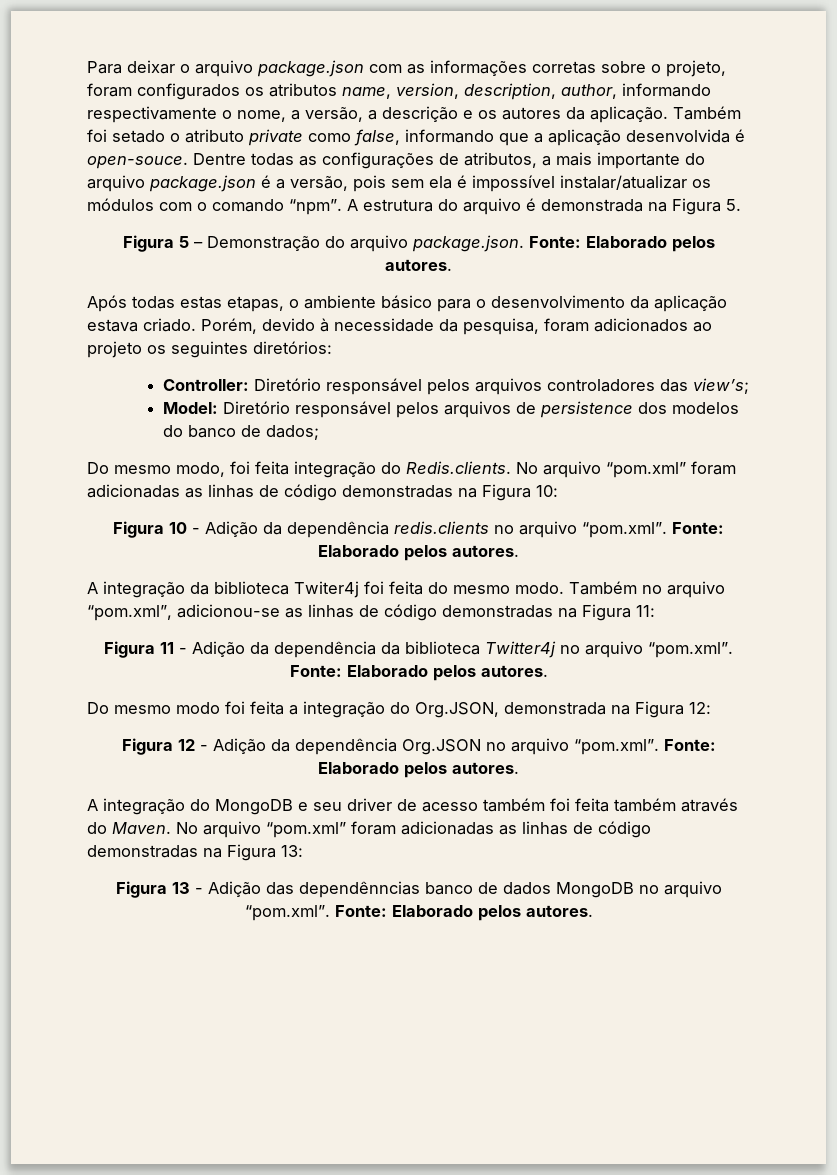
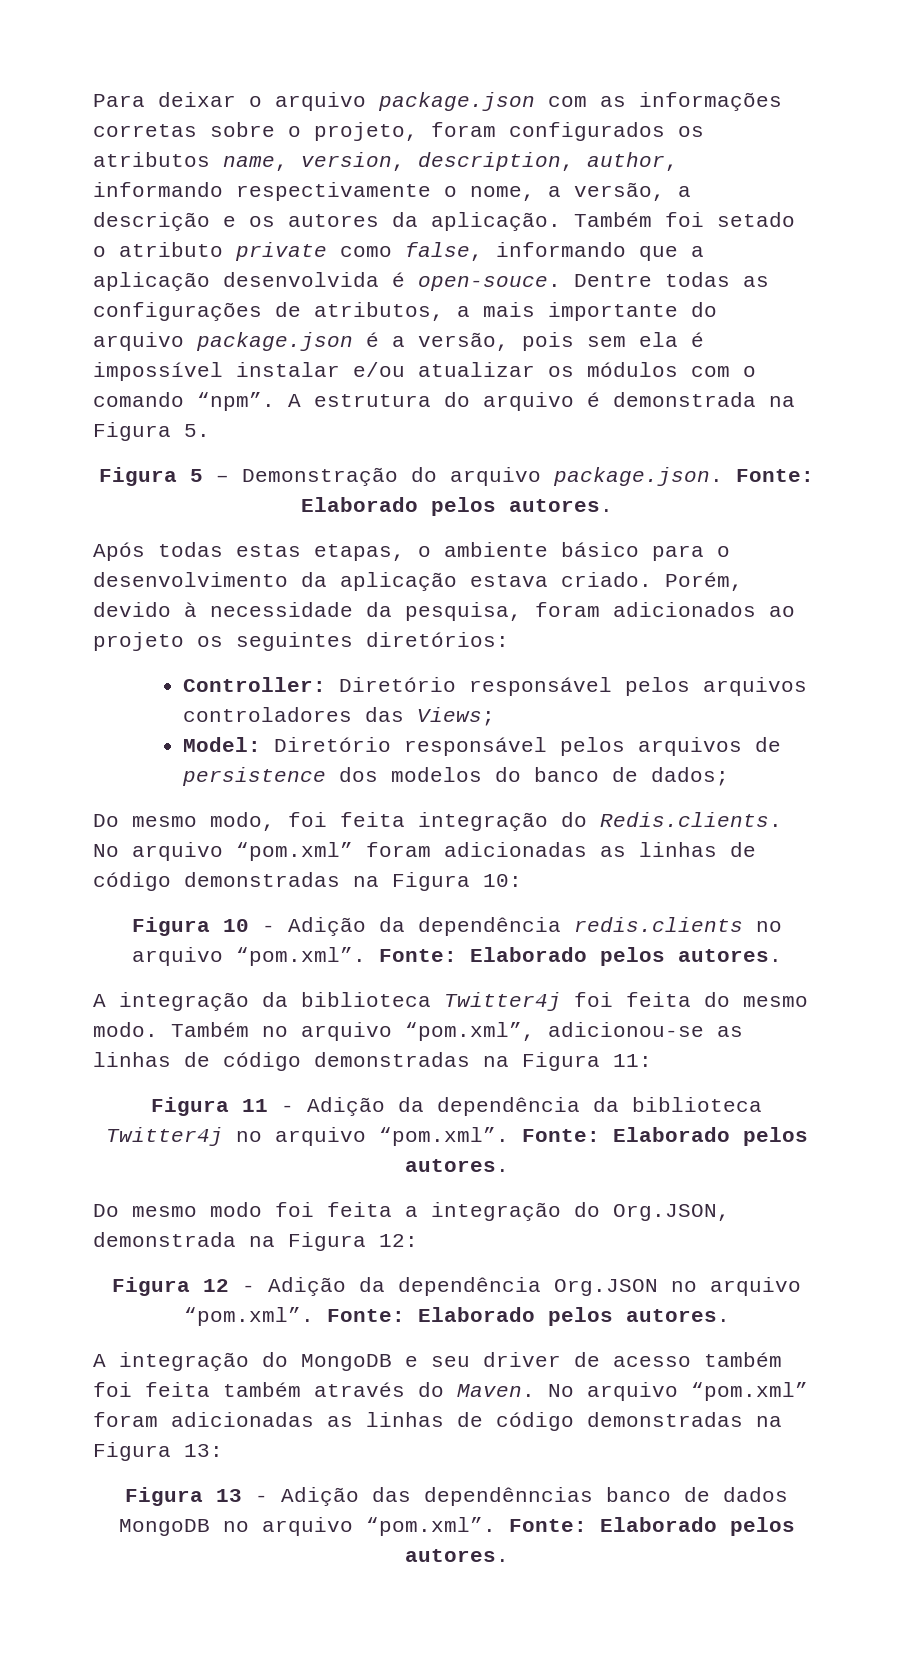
- Dentre todas as configurações de atributos, a mais importante do arquivo package.json é a versão, pois sem ela é impossível instalar/atualizar os módulos com o comando “npm”.
+ Dentre todas as configurações de atributos, a mais importante do arquivo package.json é a versão, pois sem ela é impossível instalar e/ou atualizar os módulos com o comando “npm”.
- Controller: Diretório responsável pelos arquivos controladores das view’s;
+ Controller: Diretório responsável pelos arquivos controladores das Views;
- A integração da biblioteca Twiter4j foi feita do mesmo modo.
+ A integração da biblioteca Twitter4j foi feita do mesmo modo.

